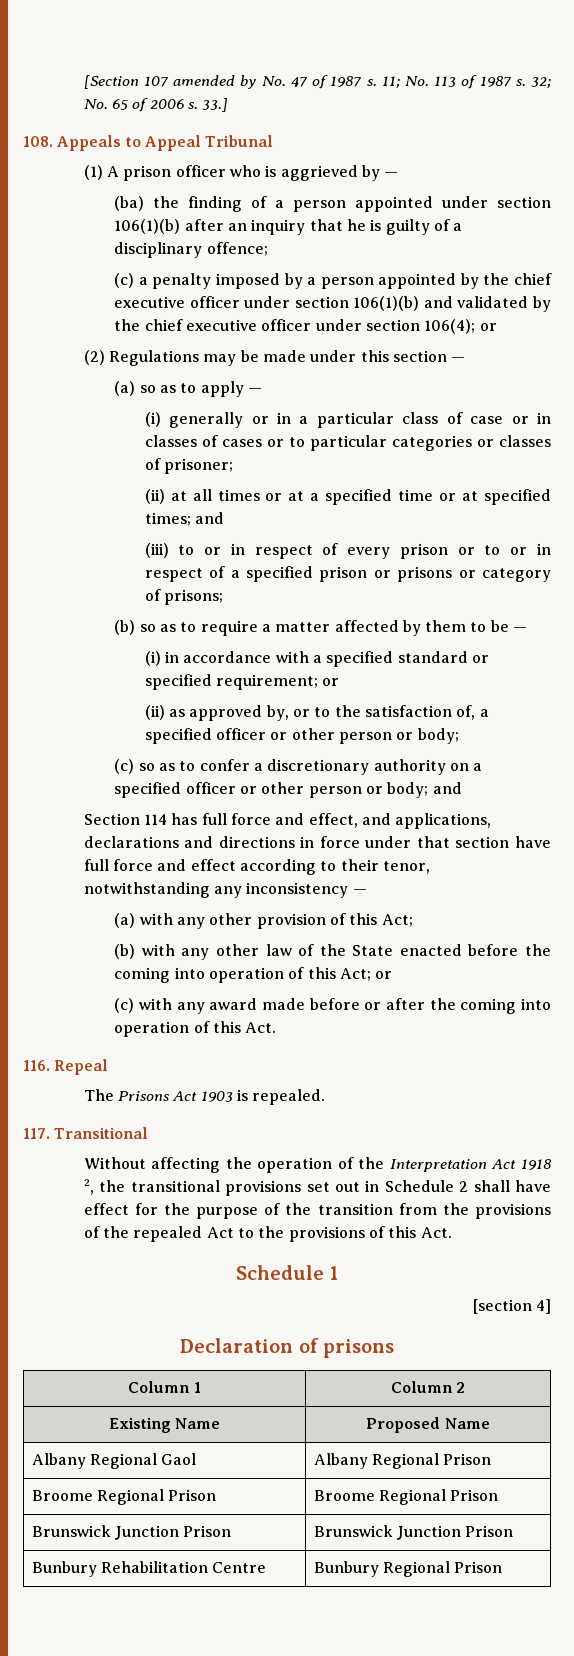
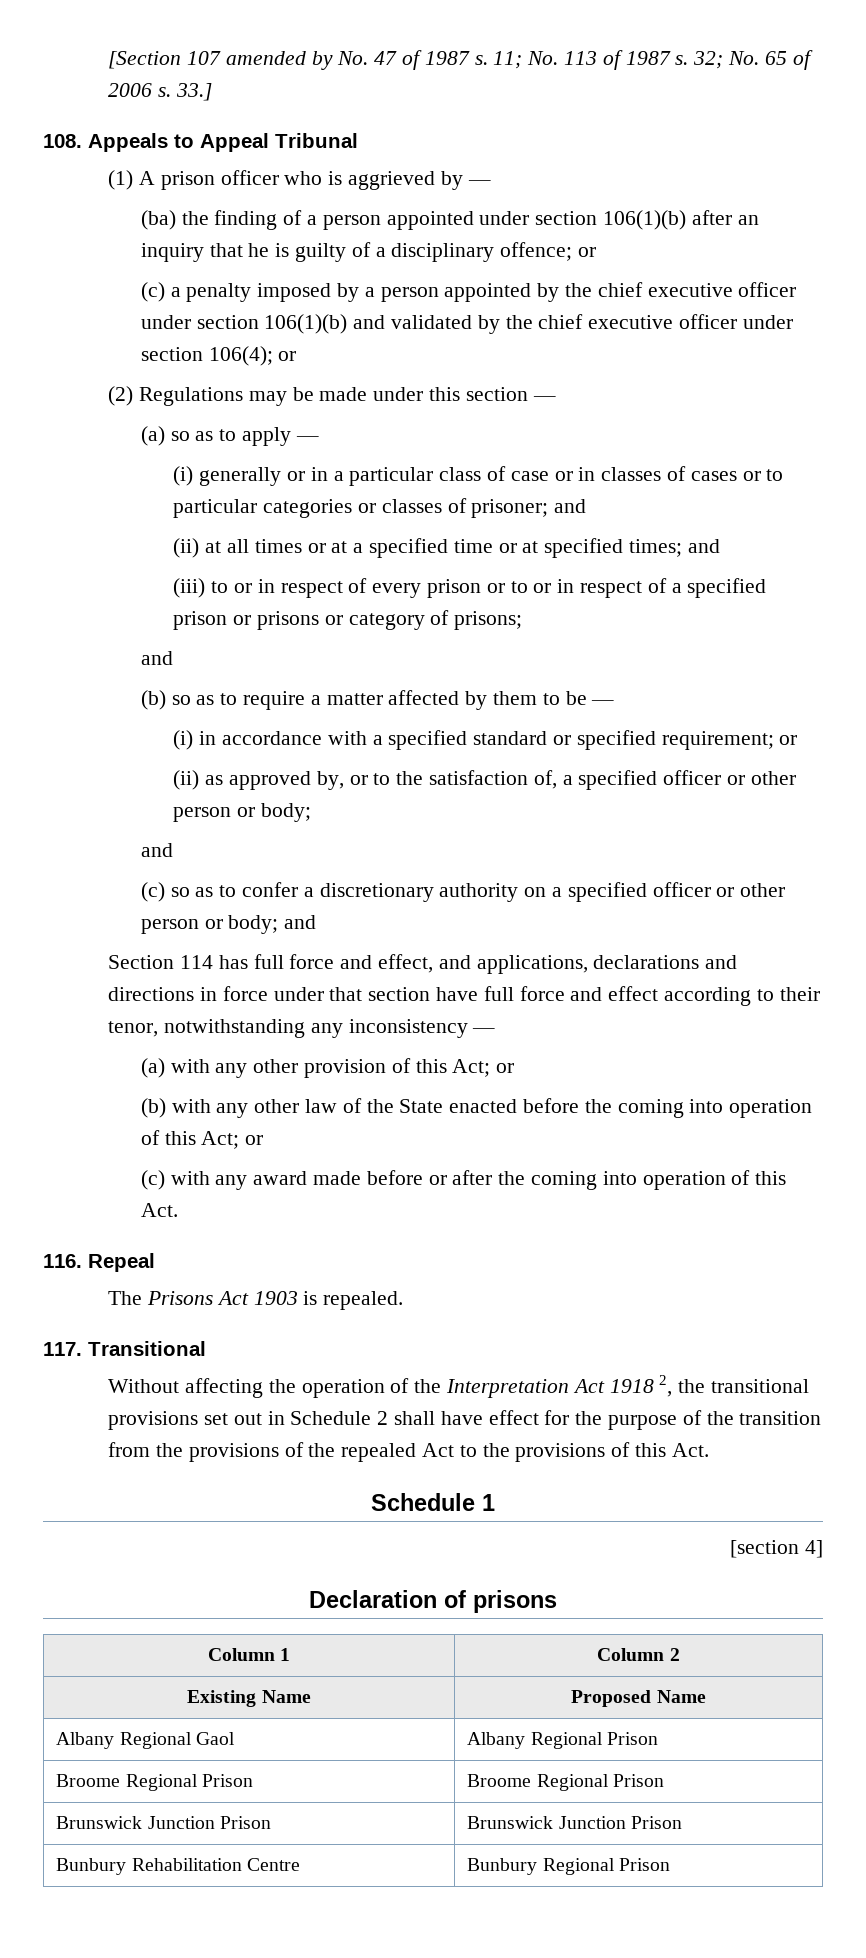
- (ba) the finding of a person appointed under section 106(1)(b) after an inquiry that he is guilty of a disciplinary offence;
+ (ba) the finding of a person appointed under section 106(1)(b) after an inquiry that he is guilty of a disciplinary offence; or
- (i) generally or in a particular class of case or in classes of cases or to particular categories or classes of prisoner;
+ (i) generally or in a particular class of case or in classes of cases or to particular categories or classes of prisoner; and
  (iii) to or in respect of every prison or to or in respect of a specified prison or prisons or category of prisons;
+ and
  (ii) as approved by, or to the satisfaction of, a specified officer or other person or body;
+ and
- (a) with any other provision of this Act;
+ (a) with any other provision of this Act; or

